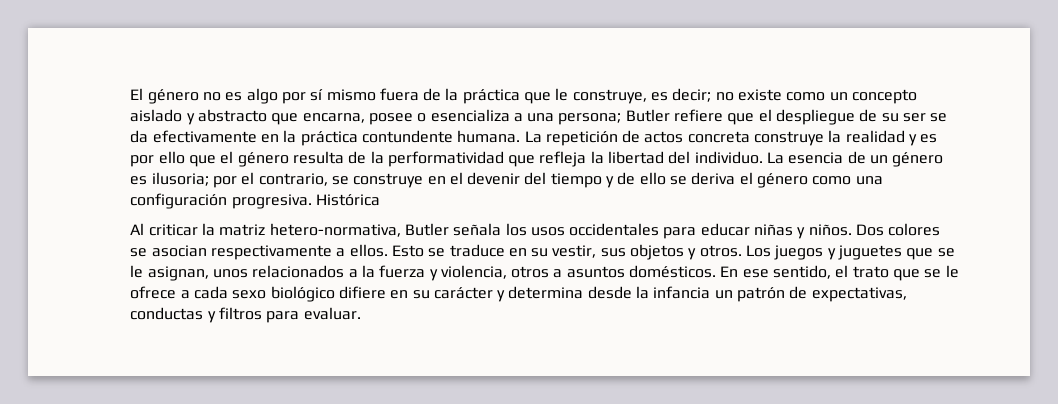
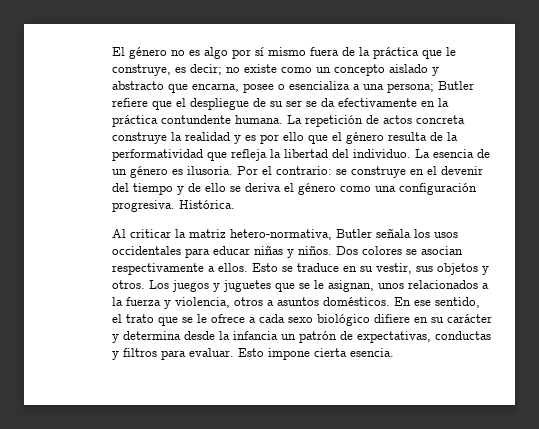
- La esencia de un género es ilusoria; por el contrario, se construye en el devenir del tiempo y de ello se deriva el género como una configuración progresiva.
+ La esencia de un género es ilusoria. Por el contrario: se construye en el devenir del tiempo y de ello se deriva el género como una configuración progresiva.
- Histórica
+ Histórica.
+ Esto impone cierta esencia.

